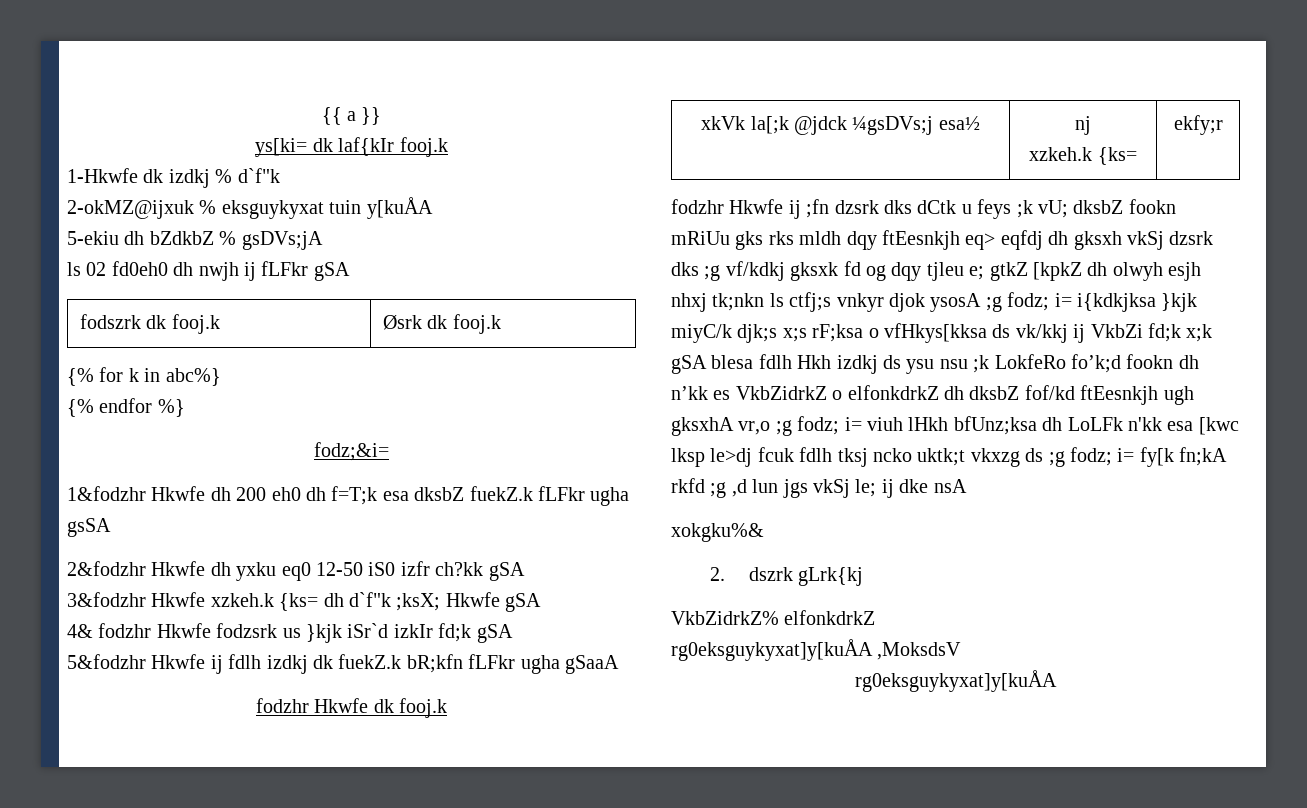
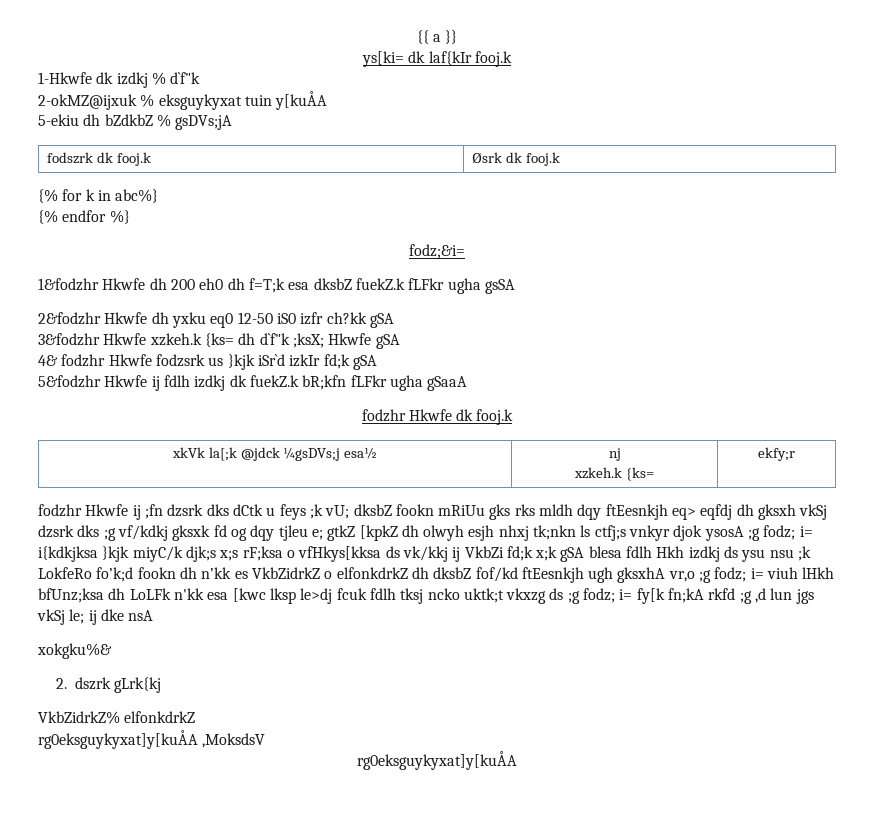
- ls 02 fd0eh0 dh nwjh ij fLFkr gSA

